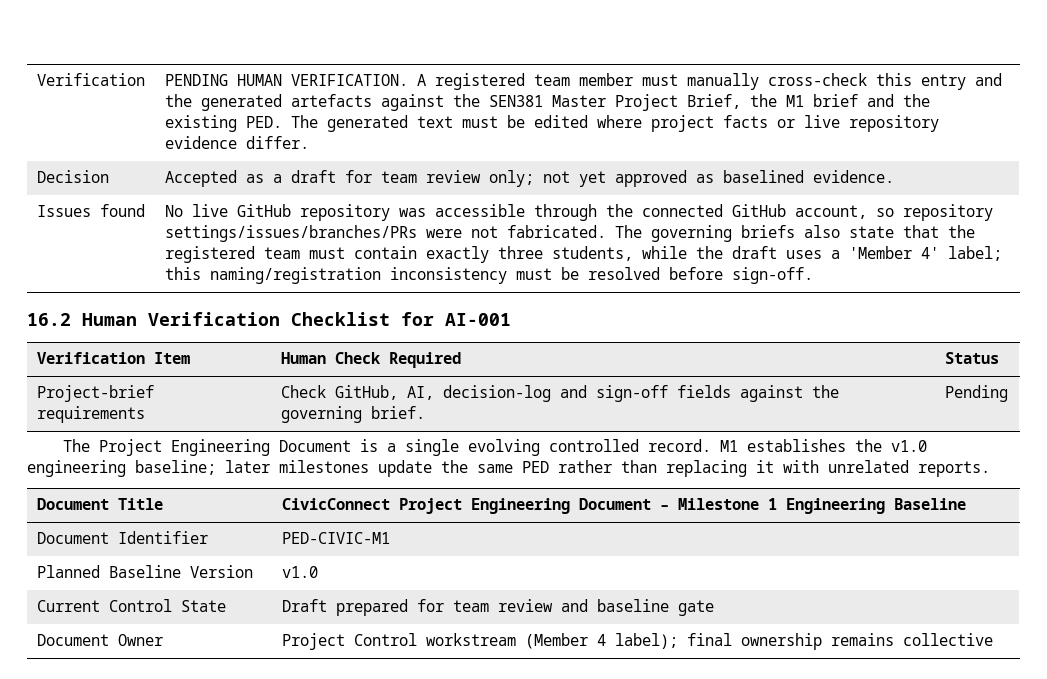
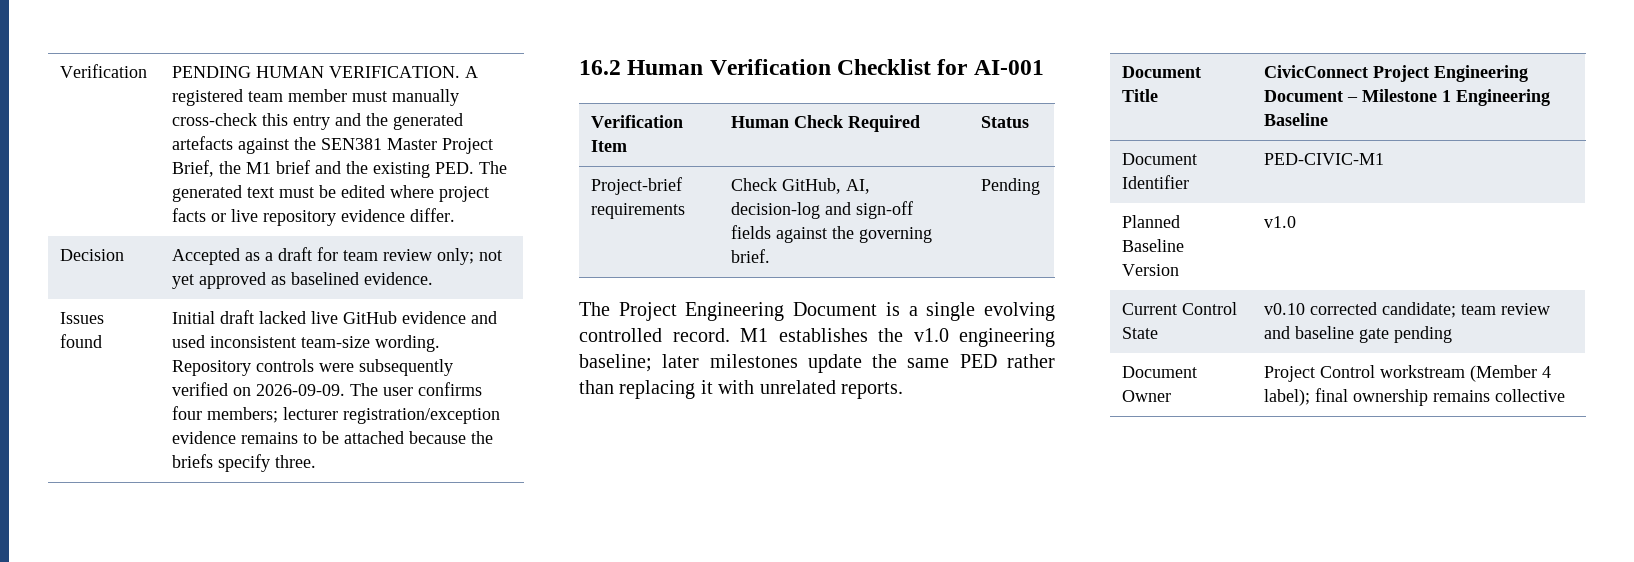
- No live GitHub repository was accessible through the connected GitHub account, so repository settings/issues/branches/PRs were not fabricated. The governing briefs also state that the registered team must contain exactly three students, while the draft uses a 'Member 4' label; this naming/registration inconsistency must be resolved before sign-off.
+ Initial draft lacked live GitHub evidence and used inconsistent team-size wording. Repository controls were subsequently verified on 2026-09-09. The user confirms four members; lecturer registration/exception evidence remains to be attached because the briefs specify three.
- Current Control State | Draft prepared for team review and baseline gate
+ Current Control State | v0.10 corrected candidate; team review and baseline gate pending

